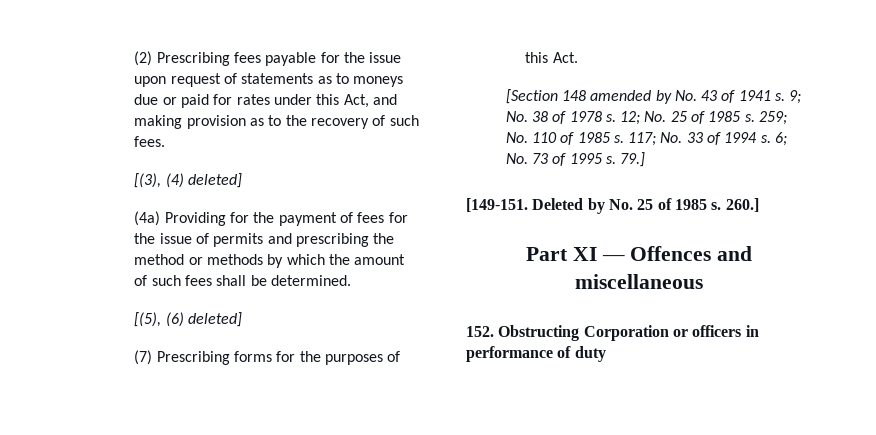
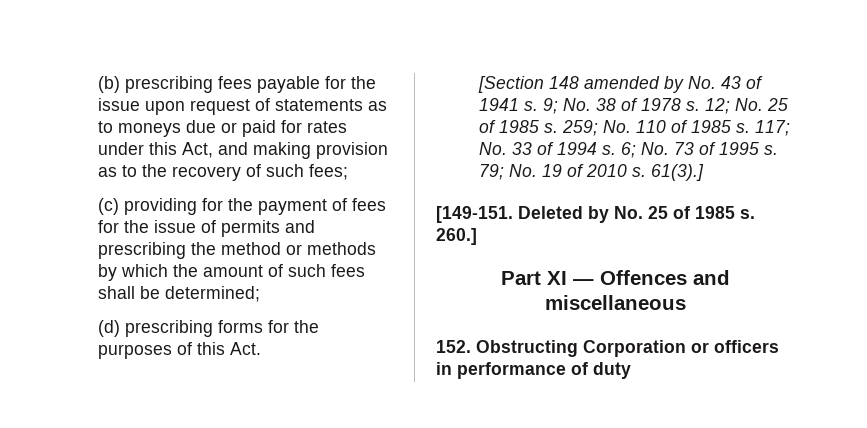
- (2) Prescribing fees payable for the issue upon request of statements as to moneys due or paid for rates under this Act, and making provision as to the recovery of such fees.
- [(3), (4) deleted]
- (4a) Providing for the payment of fees for the issue of permits and prescribing the method or methods by which the amount of such fees shall be determined.
- [(5), (6) deleted]
- (7) Prescribing forms for the purposes of this Act.
+ (b) prescribing fees payable for the issue upon request of statements as to moneys due or paid for rates under this Act, and making provision as to the recovery of such fees;
+ (c) providing for the payment of fees for the issue of permits and prescribing the method or methods by which the amount of such fees shall be determined;
+ (d) prescribing forms for the purposes of this Act.
- 79.]
+ 79; No. 19 of 2010 s. 61(3).]

